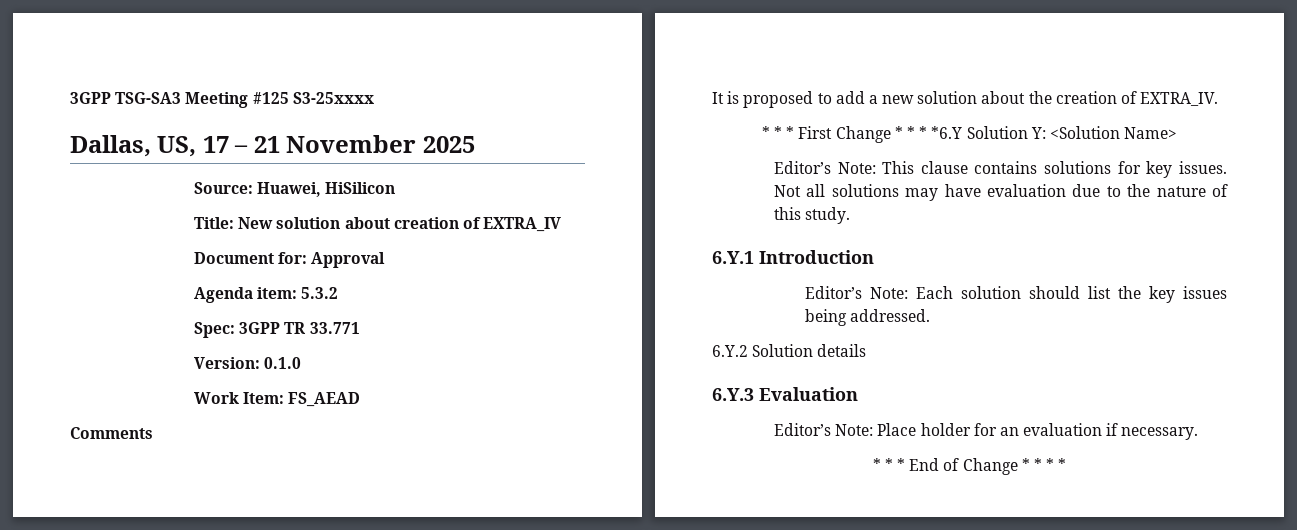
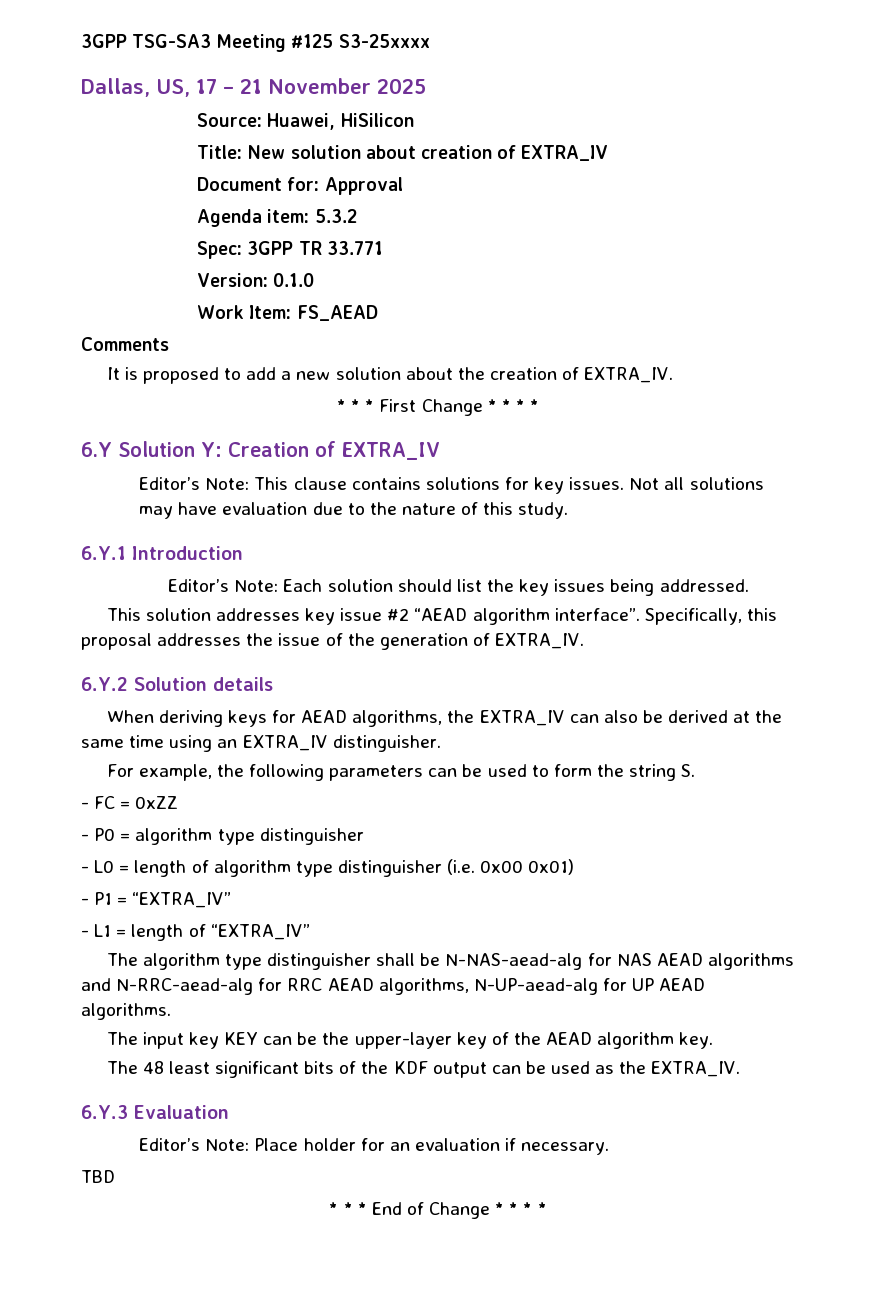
- * * * First Change * * * *6.Y Solution Y: <Solution Name>
+ * * * First Change * * * *
+ 6.Y Solution Y: Creation of EXTRA_IV
+ This solution addresses key issue #2 “AEAD algorithm interface”. Specifically, this proposal addresses the issue of the generation of EXTRA_IV.
  6.Y.2 Solution details
+ When deriving keys for AEAD algorithms, the EXTRA_IV can also be derived at the same time using an EXTRA_IV distinguisher.
+ For example, the following parameters can be used to form the string S.
+ - FC = 0xZZ
+ - P0 = algorithm type distinguisher
+ - L0 = length of algorithm type distinguisher (i.e. 0x00 0x01)
+ - P1 = “EXTRA_IV”
+ - L1 = length of “EXTRA_IV”
+ The algorithm type distinguisher shall be N-NAS-aead-alg for NAS AEAD algorithms and N-RRC-aead-alg for RRC AEAD algorithms, N-UP-aead-alg for UP AEAD algorithms.
+ The input key KEY can be the upper-layer key of the AEAD algorithm key.
+ The 48 least significant bits of the KDF output can be used as the EXTRA_IV.
+ TBD

